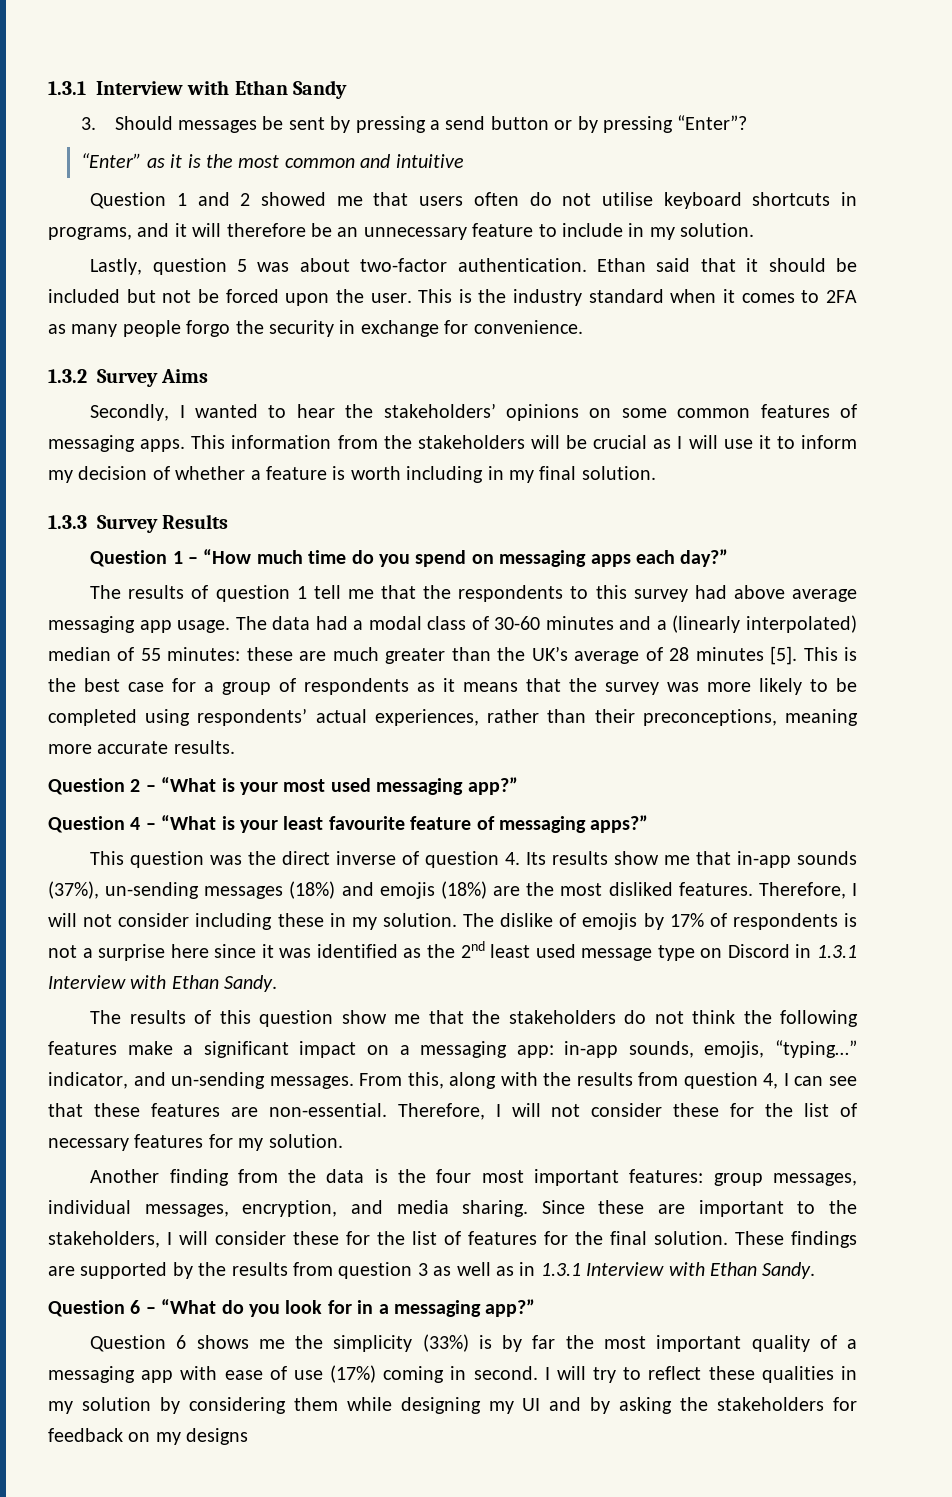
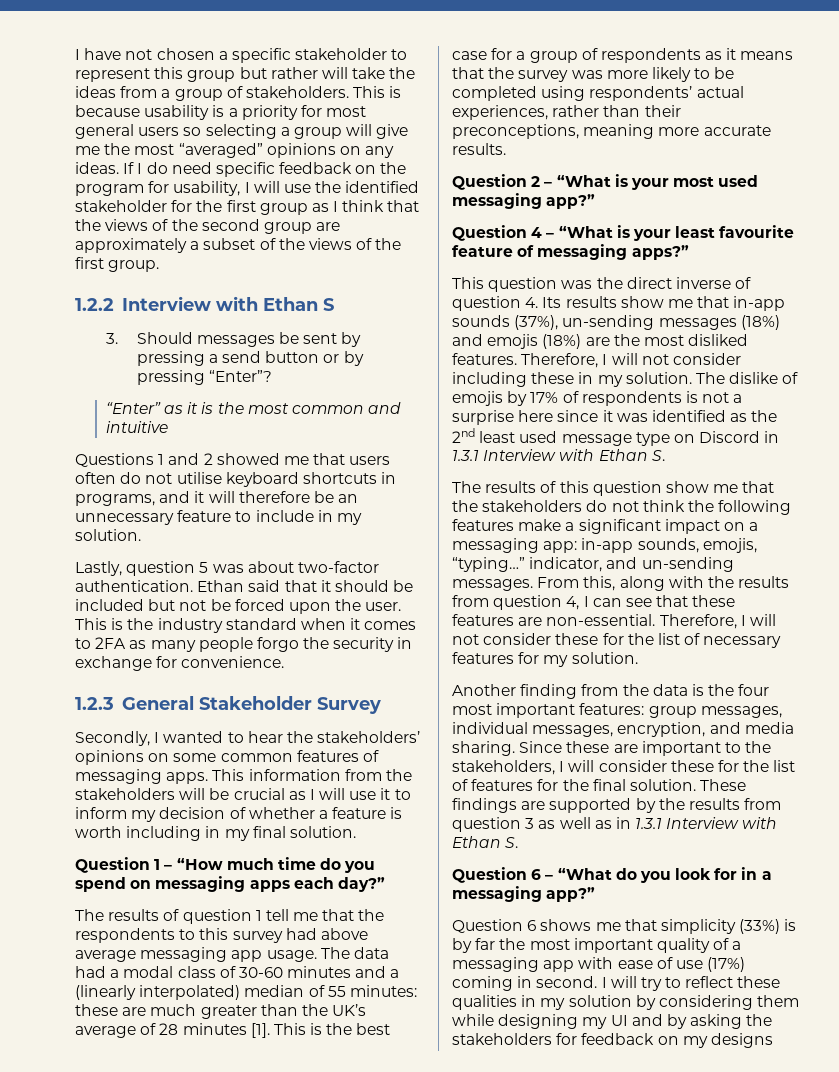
- 1.3.1 Interview with Ethan Sandy
+ I have not chosen a specific stakeholder to represent this group but rather will take the ideas from a group of stakeholders. This is because usability is a priority for most general users so selecting a group will give me the most “averaged” opinions on any ideas. If I do need specific feedback on the program for usability, I will use the identified stakeholder for the first group as I think that the views of the second group are approximately a subset of the views of the first group.
+ 1.2.2 Interview with Ethan S
- Question 1 and 2 showed me that users often do not utilise keyboard shortcuts in programs, and it will therefore be an unnecessary feature to include in my solution.
+ Questions 1 and 2 showed me that users often do not utilise keyboard shortcuts in programs, and it will therefore be an unnecessary feature to include in my solution.
- 1.3.2 Survey Aims
+ 1.2.3 General Stakeholder Survey
- 1.3.3 Survey Results
- The data had a modal class of 30-60 minutes and a (linearly interpolated) median of 55 minutes: these are much greater than the UK’s average of 28 minutes [5].
+ The data had a modal class of 30-60 minutes and a (linearly interpolated) median of 55 minutes: these are much greater than the UK’s average of 28 minutes [1].
- The dislike of emojis by 17% of respondents is not a surprise here since it was identified as the 2nd least used message type on Discord in 1.3.1 Interview with Ethan Sandy.
+ The dislike of emojis by 17% of respondents is not a surprise here since it was identified as the 2nd least used message type on Discord in 1.3.1 Interview with Ethan S.
- These findings are supported by the results from question 3 as well as in 1.3.1 Interview with Ethan Sandy.
+ These findings are supported by the results from question 3 as well as in 1.3.1 Interview with Ethan S.
- Question 6 shows me the simplicity (33%) is by far the most important quality of a messaging app with ease of use (17%) coming in second.
+ Question 6 shows me that simplicity (33%) is by far the most important quality of a messaging app with ease of use (17%) coming in second.

